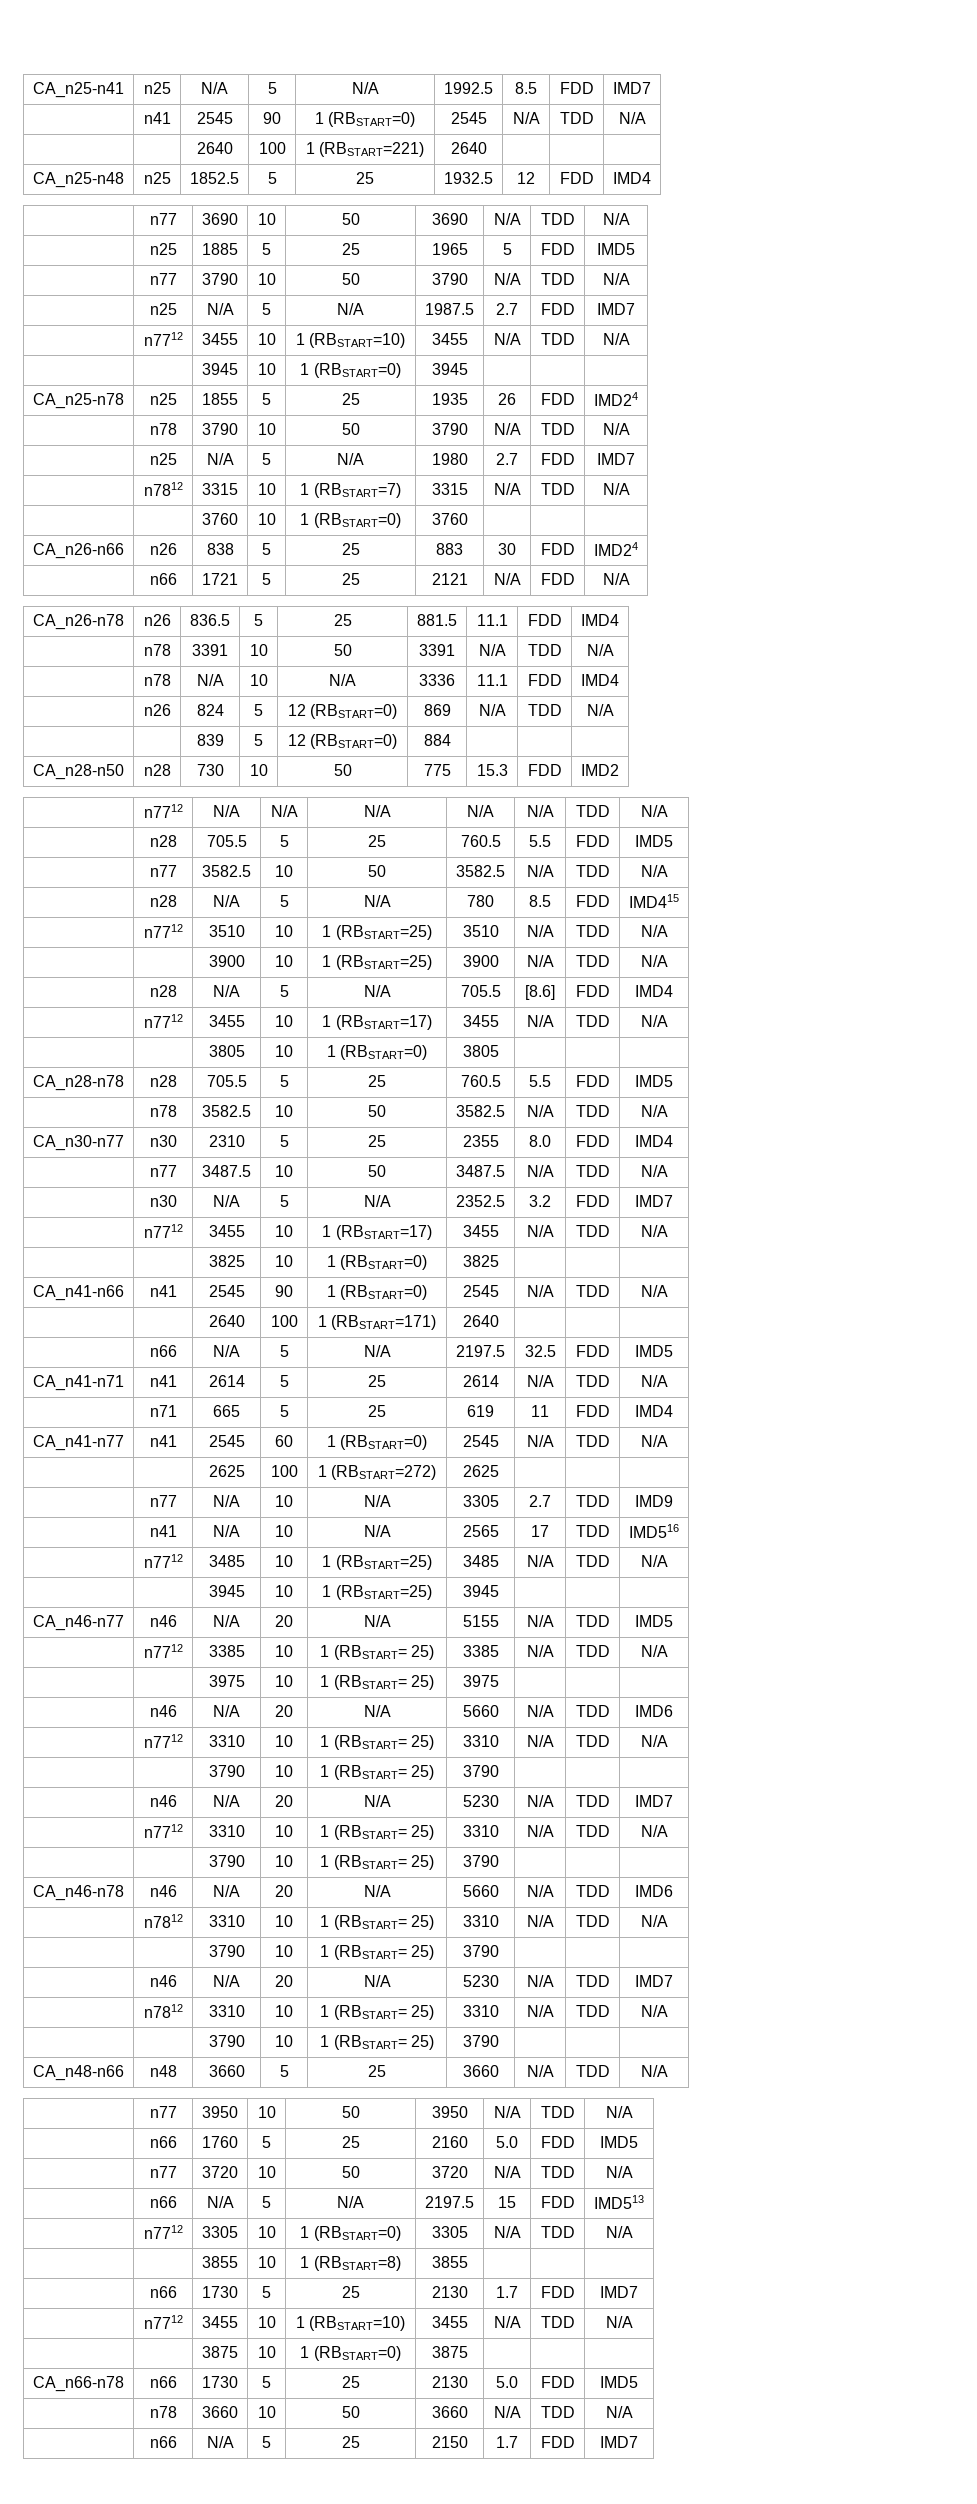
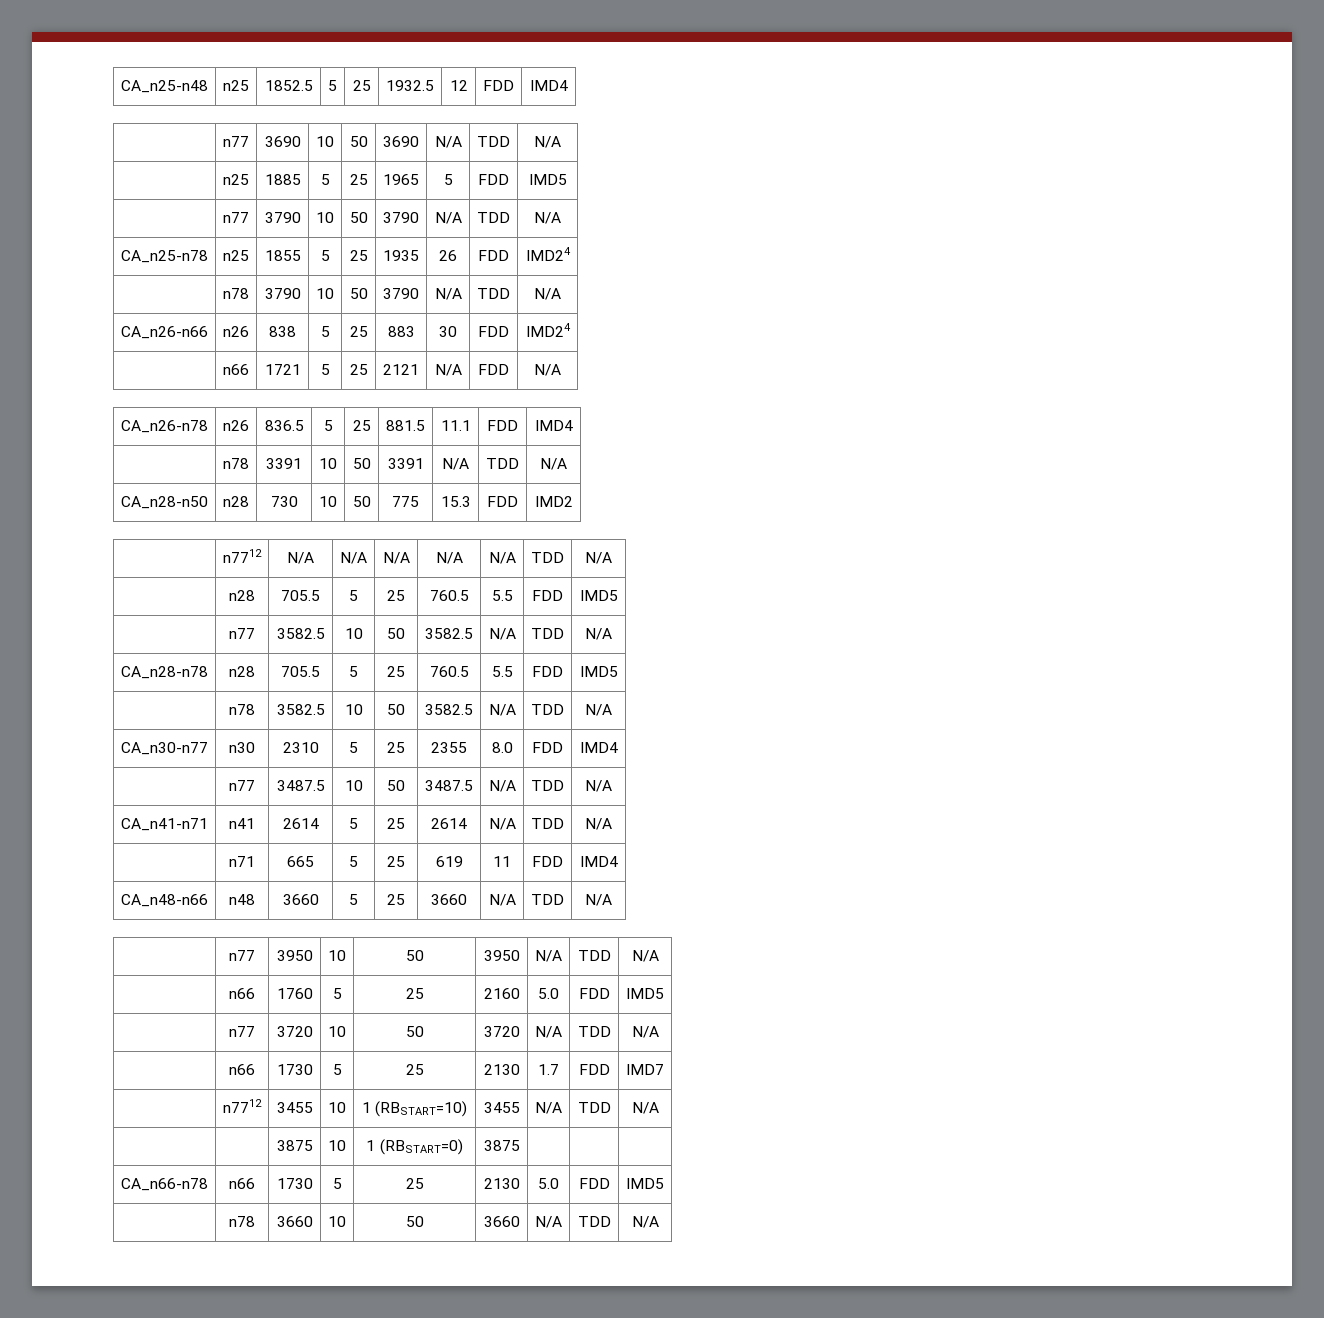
- CA_n25-n41 | n25 | N/A | 5 | N/A | 1992.5 | 8.5 | FDD | IMD7
- | n41 | 2545 | 90 | 1 (RBSTART=0) | 2545 | N/A | TDD | N/A
- | | 2640 | 100 | 1 (RBSTART=221) | 2640 | | |
- | n25 | N/A | 5 | N/A | 1987.5 | 2.7 | FDD | IMD7
- | n7712 | 3455 | 10 | 1 (RBSTART=10) | 3455 | N/A | TDD | N/A
- | | 3945 | 10 | 1 (RBSTART=0) | 3945 | | |
- | n25 | N/A | 5 | N/A | 1980 | 2.7 | FDD | IMD7
- | n7812 | 3315 | 10 | 1 (RBSTART=7) | 3315 | N/A | TDD | N/A
- | | 3760 | 10 | 1 (RBSTART=0) | 3760 | | |
- | n78 | N/A | 10 | N/A | 3336 | 11.1 | FDD | IMD4
- | n26 | 824 | 5 | 12 (RBSTART=0) | 869 | N/A | TDD | N/A
- | | 839 | 5 | 12 (RBSTART=0) | 884 | | |
- | n28 | N/A | 5 | N/A | 780 | 8.5 | FDD | IMD415
- | n7712 | 3510 | 10 | 1 (RBSTART=25) | 3510 | N/A | TDD | N/A
- | | 3900 | 10 | 1 (RBSTART=25) | 3900 | N/A | TDD | N/A
- | n28 | N/A | 5 | N/A | 705.5 | [8.6] | FDD | IMD4
- | n7712 | 3455 | 10 | 1 (RBSTART=17) | 3455 | N/A | TDD | N/A
- | | 3805 | 10 | 1 (RBSTART=0) | 3805 | | |
- | n30 | N/A | 5 | N/A | 2352.5 | 3.2 | FDD | IMD7
- | n7712 | 3455 | 10 | 1 (RBSTART=17) | 3455 | N/A | TDD | N/A
- | | 3825 | 10 | 1 (RBSTART=0) | 3825 | | |
- CA_n41-n66 | n41 | 2545 | 90 | 1 (RBSTART=0) | 2545 | N/A | TDD | N/A
- | | 2640 | 100 | 1 (RBSTART=171) | 2640 | | |
- | n66 | N/A | 5 | N/A | 2197.5 | 32.5 | FDD | IMD5
- CA_n41-n77 | n41 | 2545 | 60 | 1 (RBSTART=0) | 2545 | N/A | TDD | N/A
- | | 2625 | 100 | 1 (RBSTART=272) | 2625 | | |
- | n77 | N/A | 10 | N/A | 3305 | 2.7 | TDD | IMD9
- | n41 | N/A | 10 | N/A | 2565 | 17 | TDD | IMD516
- | n7712 | 3485 | 10 | 1 (RBSTART=25) | 3485 | N/A | TDD | N/A
- | | 3945 | 10 | 1 (RBSTART=25) | 3945 | | |
- CA_n46-n77 | n46 | N/A | 20 | N/A | 5155 | N/A | TDD | IMD5
- | n7712 | 3385 | 10 | 1 (RBSTART= 25) | 3385 | N/A | TDD | N/A
- | | 3975 | 10 | 1 (RBSTART= 25) | 3975 | | |
- | n46 | N/A | 20 | N/A | 5660 | N/A | TDD | IMD6
- | n7712 | 3310 | 10 | 1 (RBSTART= 25) | 3310 | N/A | TDD | N/A
- | | 3790 | 10 | 1 (RBSTART= 25) | 3790 | | |
- | n46 | N/A | 20 | N/A | 5230 | N/A | TDD | IMD7
- | n7712 | 3310 | 10 | 1 (RBSTART= 25) | 3310 | N/A | TDD | N/A
- | | 3790 | 10 | 1 (RBSTART= 25) | 3790 | | |
- CA_n46-n78 | n46 | N/A | 20 | N/A | 5660 | N/A | TDD | IMD6
- | n7812 | 3310 | 10 | 1 (RBSTART= 25) | 3310 | N/A | TDD | N/A
- | | 3790 | 10 | 1 (RBSTART= 25) | 3790 | | |
- | n46 | N/A | 20 | N/A | 5230 | N/A | TDD | IMD7
- | n7812 | 3310 | 10 | 1 (RBSTART= 25) | 3310 | N/A | TDD | N/A
- | | 3790 | 10 | 1 (RBSTART= 25) | 3790 | | |
- | n66 | N/A | 5 | N/A | 2197.5 | 15 | FDD | IMD513
- | n7712 | 3305 | 10 | 1 (RBSTART=0) | 3305 | N/A | TDD | N/A
- | | 3855 | 10 | 1 (RBSTART=8) | 3855 | | |
- | n66 | N/A | 5 | 25 | 2150 | 1.7 | FDD | IMD7

